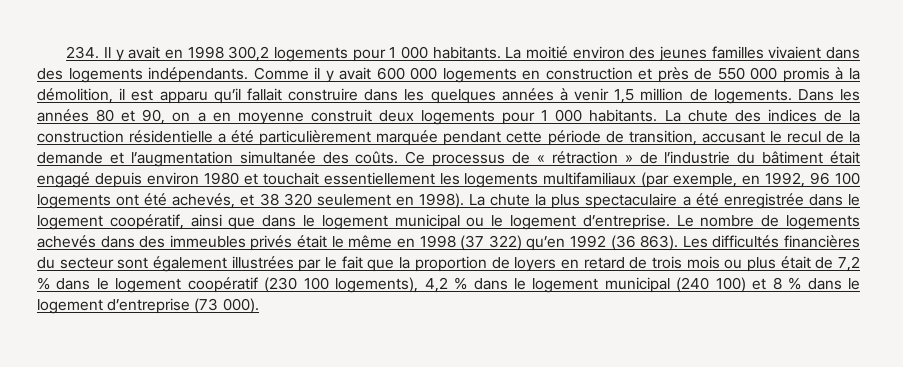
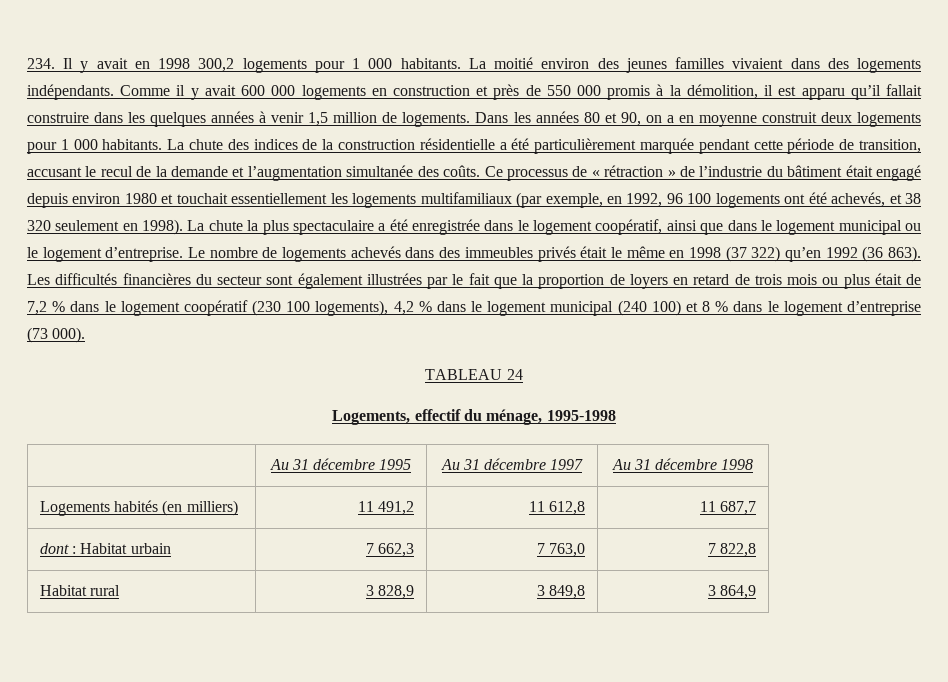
+ TABLEAU 24
+ Logements, effectif du ménage, 1995-1998
+ | Au 31 décembre 1995 | Au 31 décembre 1997 | Au 31 décembre 1998
+ Logements habités (en milliers) | 11 491,2 | 11 612,8 | 11 687,7
+ dont : Habitat urbain | 7 662,3 | 7 763,0 | 7 822,8
+ Habitat rural | 3 828,9 | 3 849,8 | 3 864,9

